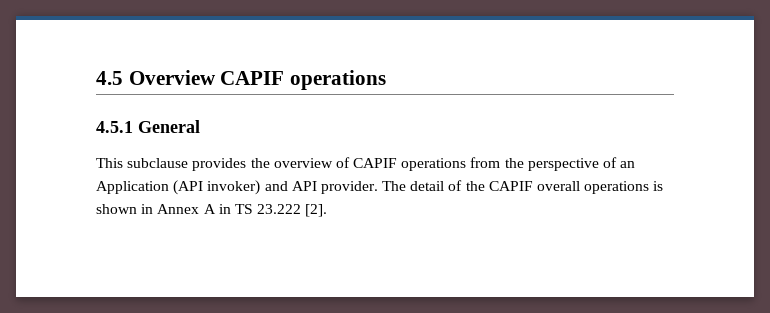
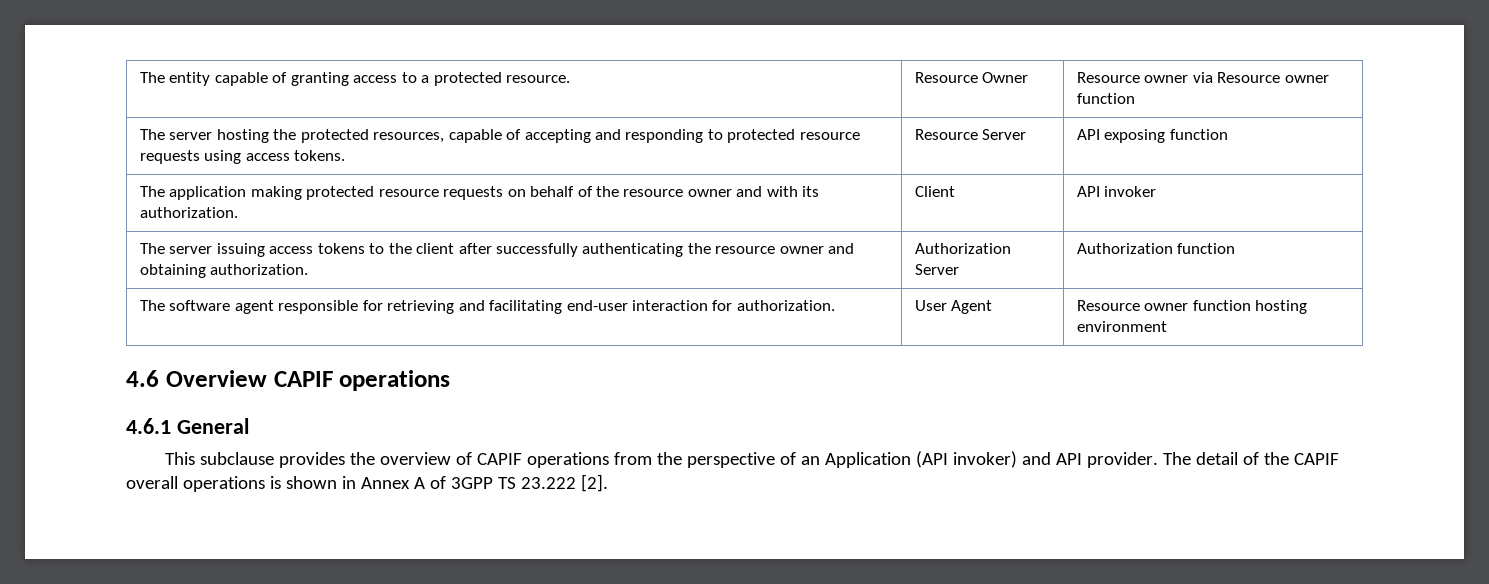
- 4.5 Overview CAPIF operations
+ The entity capable of granting access to a protected resource. | Resource Owner | Resource owner via Resource owner function
+ The server hosting the protected resources, capable of accepting and responding to protected resource requests using access tokens. | Resource Server | API exposing function
+ The application making protected resource requests on behalf of the resource owner and with its authorization. | Client | API invoker
+ The server issuing access tokens to the client after successfully authenticating the resource owner and obtaining authorization. | Authorization Server | Authorization function
+ The software agent responsible for retrieving and facilitating end-user interaction for authorization. | User Agent | Resource owner function hosting environment
+ 4.6 Overview CAPIF operations
- 4.5.1 General
+ 4.6.1 General
- The detail of the CAPIF overall operations is shown in Annex A in TS 23.222 [2].
+ The detail of the CAPIF overall operations is shown in Annex A of 3GPP TS 23.222 [2].

